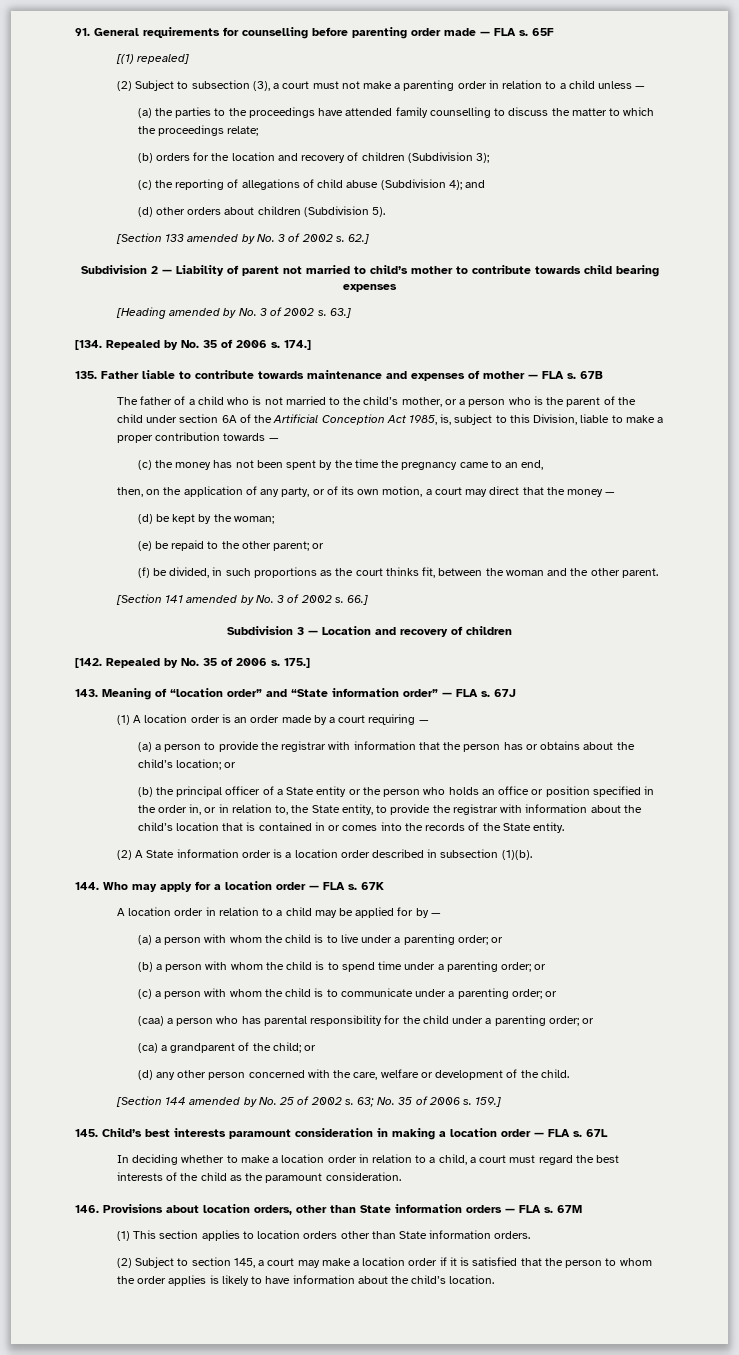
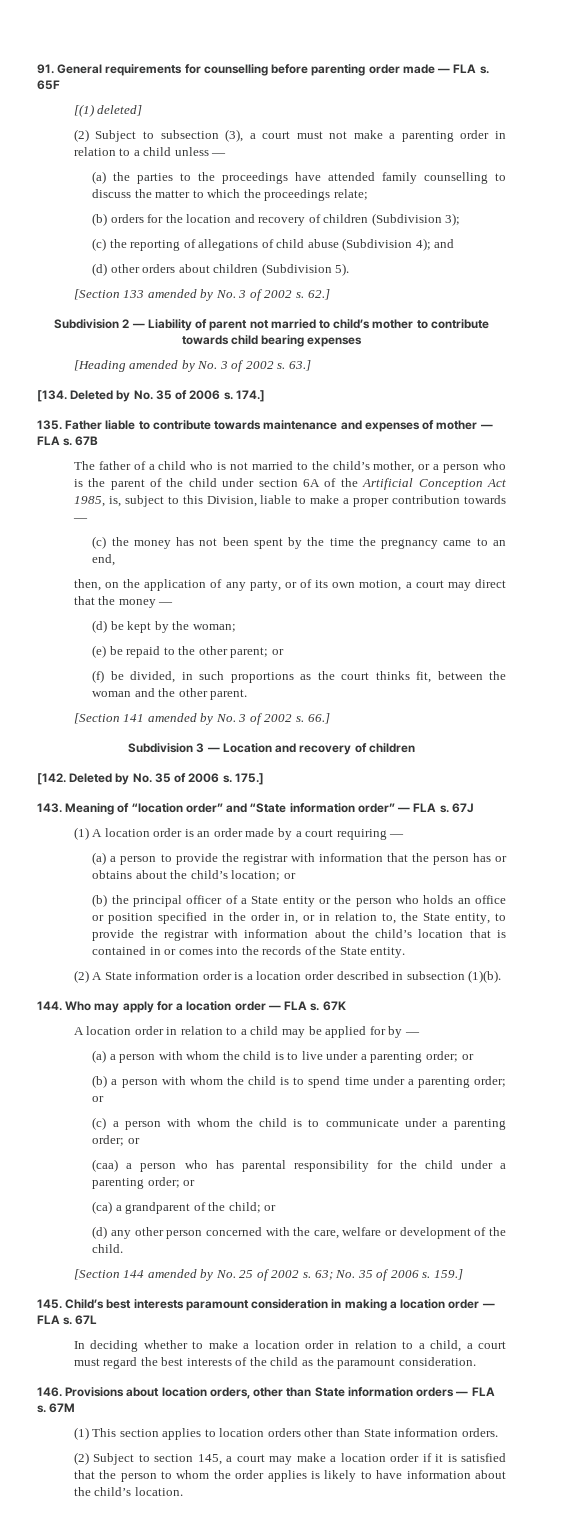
- [(1) repealed]
+ [(1) deleted]
- [134. Repealed by No. 35 of 2006 s.
+ [134. Deleted by No. 35 of 2006 s.
- [142. Repealed by No. 35 of 2006 s.
+ [142. Deleted by No. 35 of 2006 s.

